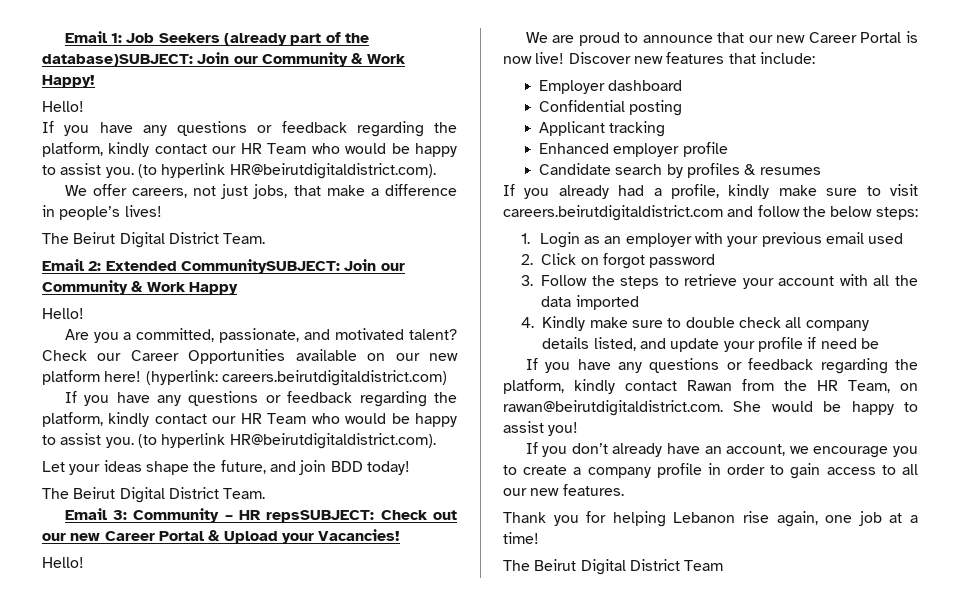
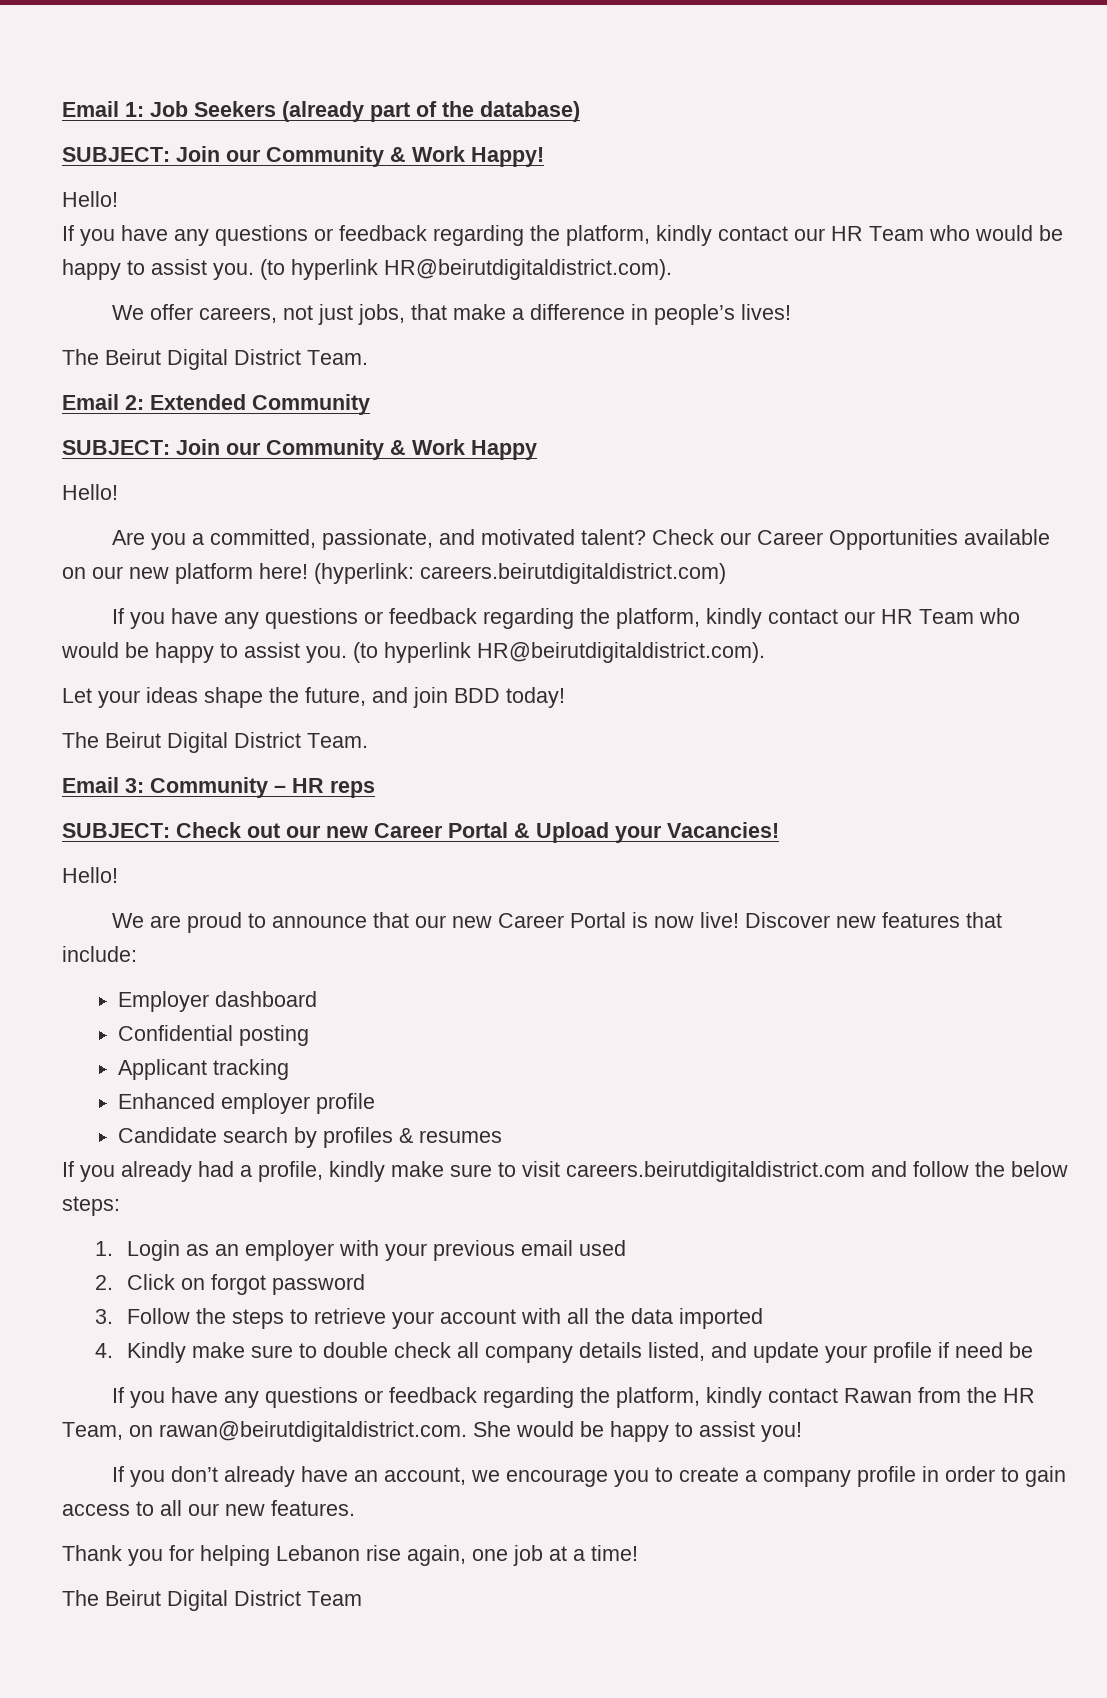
- Email 1: Job Seekers (already part of the database)SUBJECT: Join our Community & Work Happy!
+ Email 1: Job Seekers (already part of the database)
+ SUBJECT: Join our Community & Work Happy!
- Email 2: Extended CommunitySUBJECT: Join our Community & Work Happy
+ Email 2: Extended Community
+ SUBJECT: Join our Community & Work Happy
- Email 3: Community – HR repsSUBJECT: Check out our new Career Portal & Upload your Vacancies!
+ Email 3: Community – HR reps
+ SUBJECT: Check out our new Career Portal & Upload your Vacancies!

